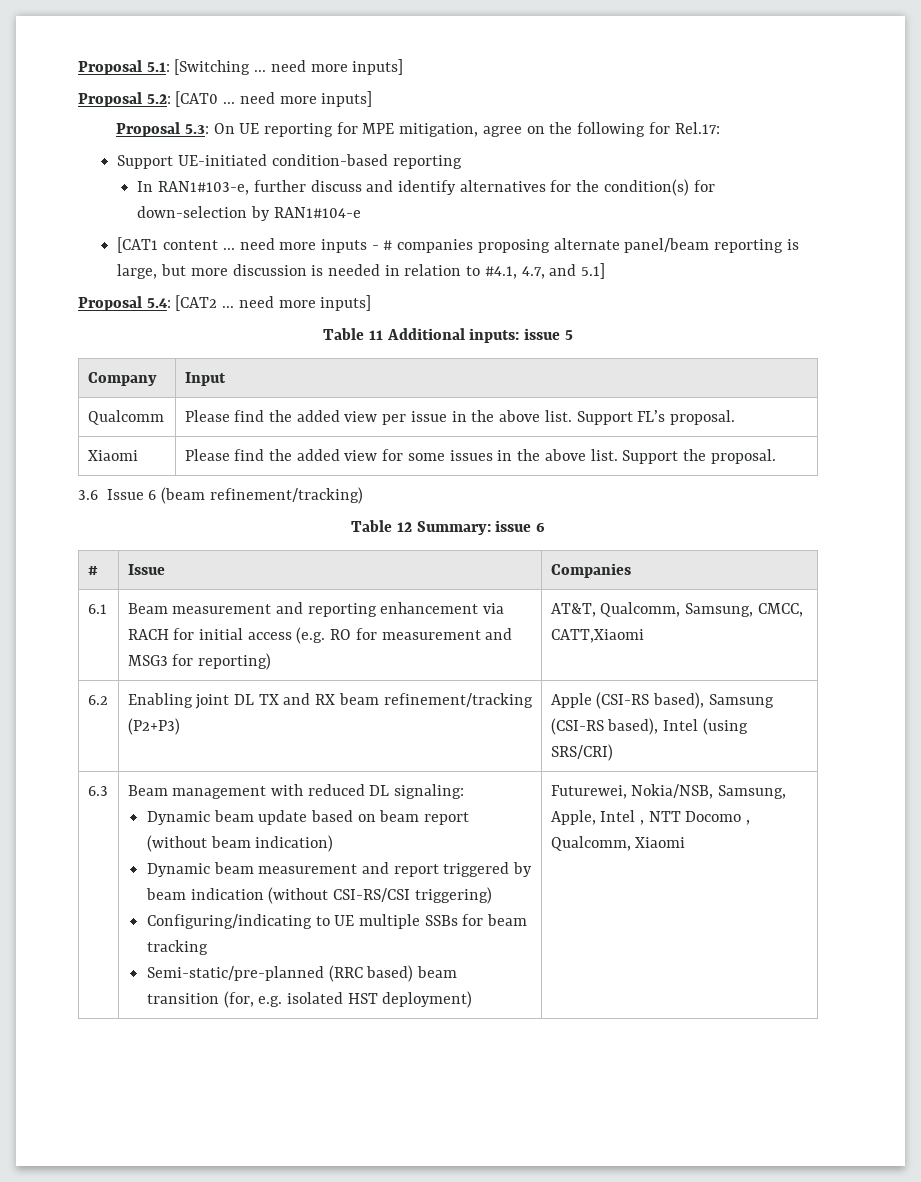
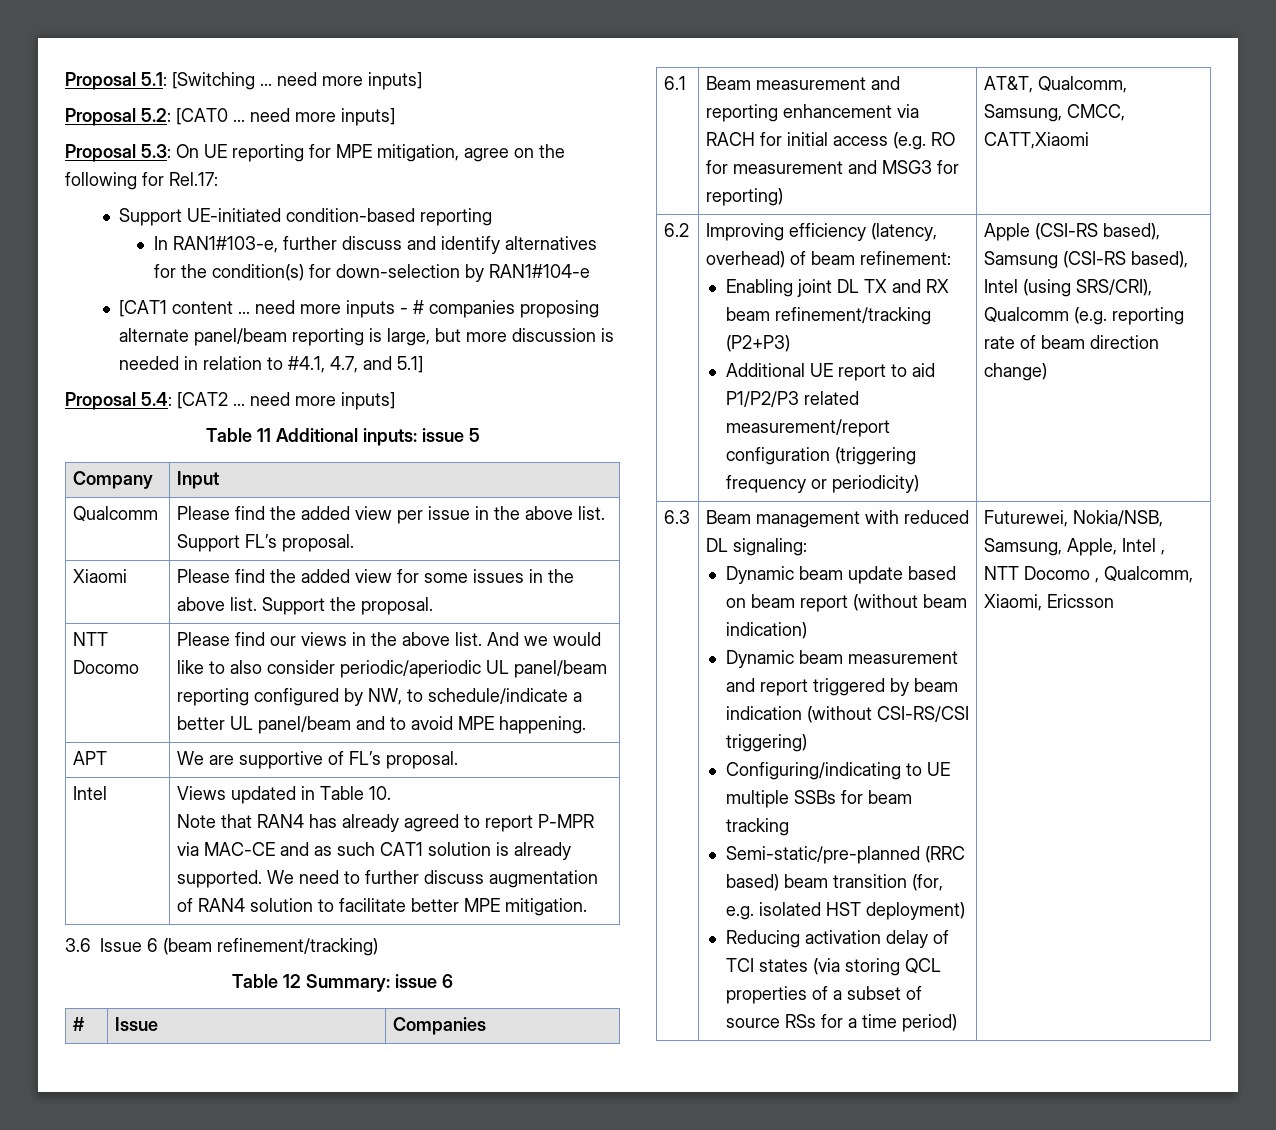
+ NTT Docomo | Please find our views in the above list. And we would like to also consider periodic/aperiodic UL panel/beam reporting configured by NW, to schedule/indicate a better UL panel/beam and to avoid MPE happening.
+ APT | We are supportive of FL’s proposal.
+ Intel | Views updated in Table 10.
+ Note that RAN4 has already agreed to report P-MPR via MAC-CE and as such CAT1 solution is already supported. We need to further discuss augmentation of RAN4 solution to facilitate better MPE mitigation.
+ Improving efficiency (latency, overhead) of beam refinement:
+ Additional UE report to aid P1/P2/P3 related measurement/report configuration (triggering frequency or periodicity)
- Apple (CSI-RS based), Samsung (CSI-RS based), Intel (using SRS/CRI)
+ Apple (CSI-RS based), Samsung (CSI-RS based), Intel (using SRS/CRI), Qualcomm (e.g. reporting rate of beam direction change)
+ Reducing activation delay of TCI states (via storing QCL properties of a subset of source RSs for a time period)
- Futurewei, Nokia/NSB, Samsung, Apple, Intel , NTT Docomo , Qualcomm, Xiaomi
+ Futurewei, Nokia/NSB, Samsung, Apple, Intel , NTT Docomo , Qualcomm, Xiaomi, Ericsson

